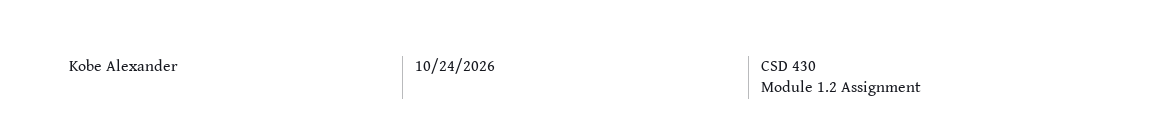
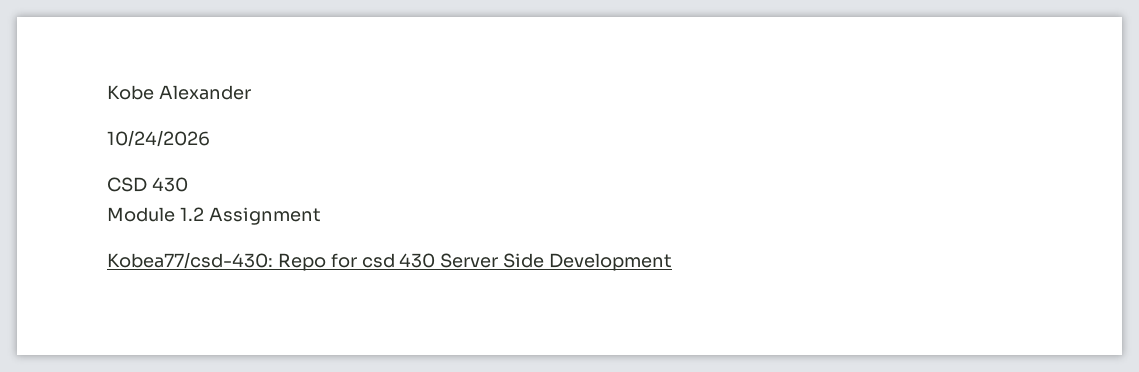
+ Kobea77/csd-430: Repo for csd 430 Server Side Development

